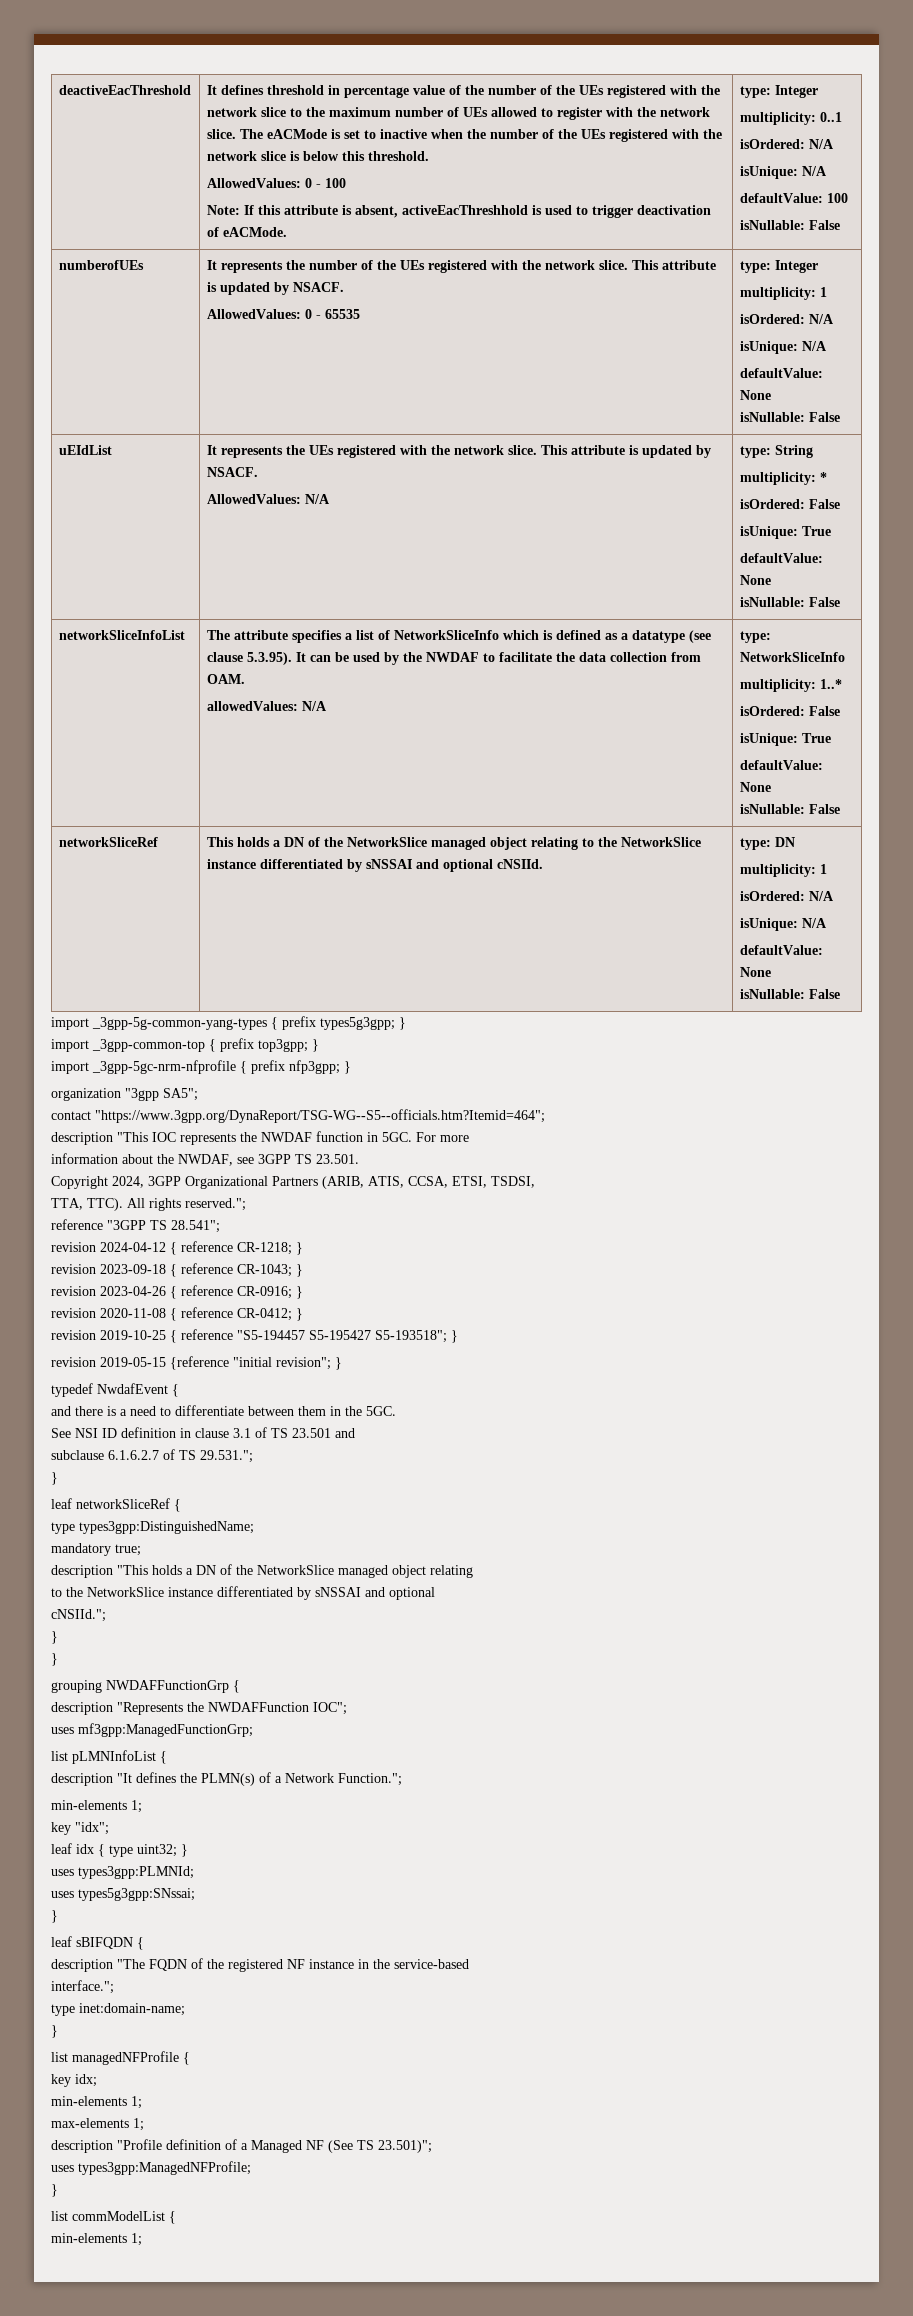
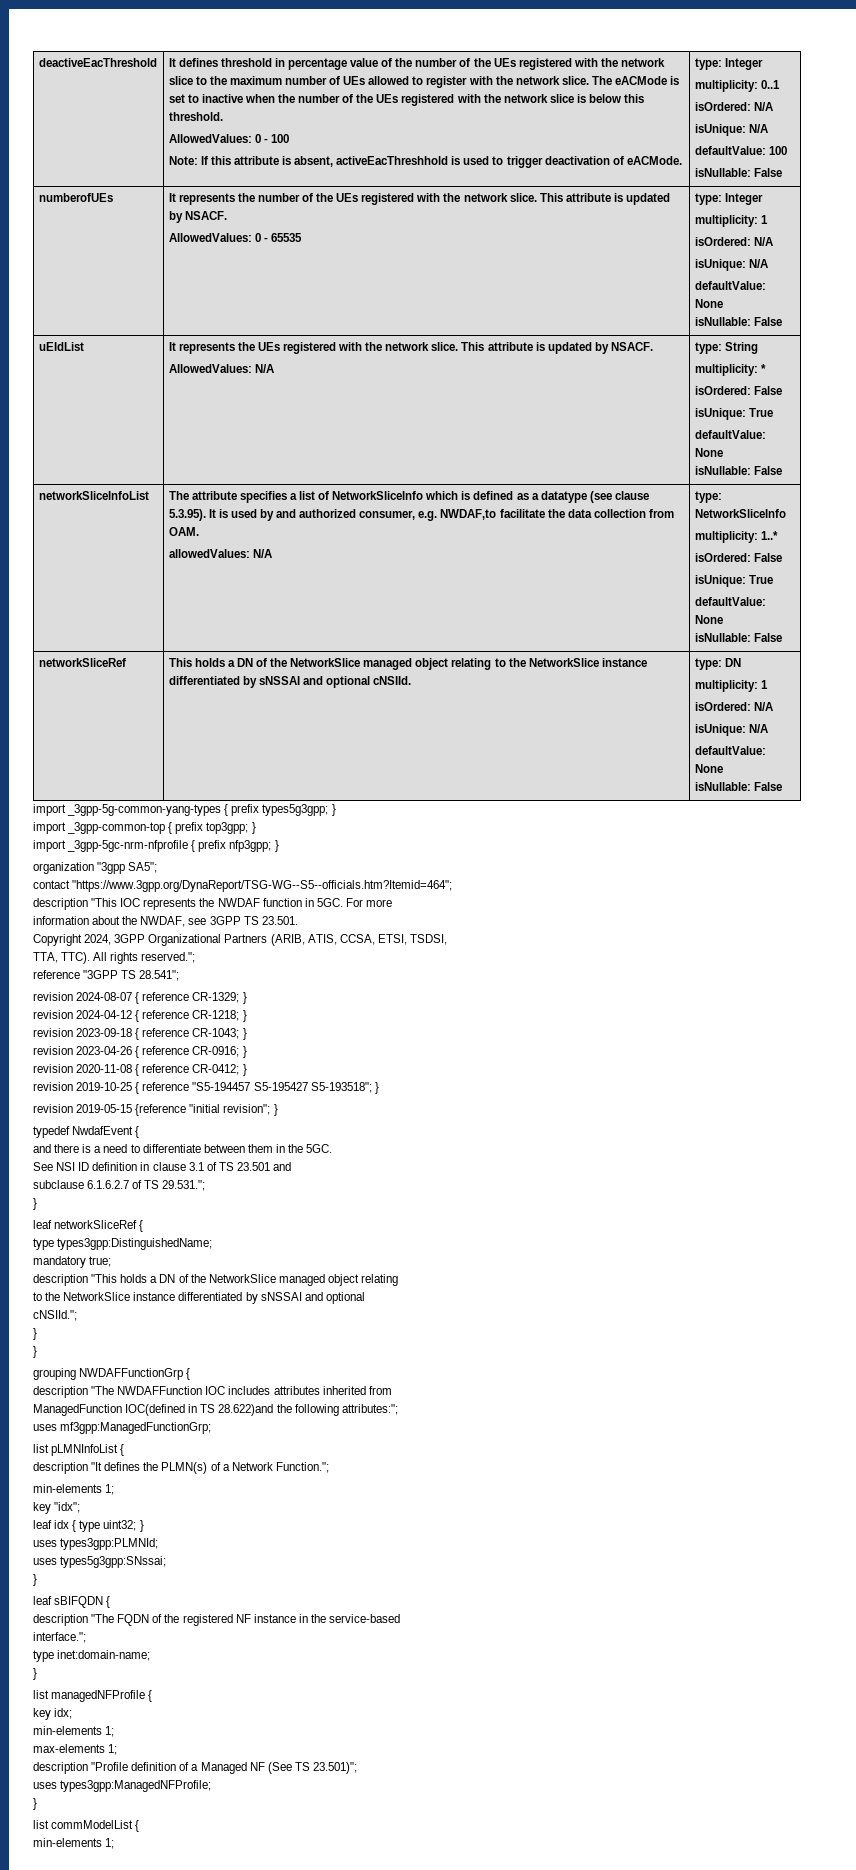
- The attribute specifies a list of NetworkSliceInfo which is defined as a datatype (see clause 5.3.95). It can be used by the NWDAF to facilitate the data collection from OAM.
+ The attribute specifies a list of NetworkSliceInfo which is defined as a datatype (see clause 5.3.95). It is used by and authorized consumer, e.g. NWDAF,to facilitate the data collection from OAM.
+ revision 2024-08-07 { reference CR-1329; }
- description "Represents the NWDAFFunction IOC";
+ description "The NWDAFFunction IOC includes attributes inherited from
+ ManagedFunction IOC(defined in TS 28.622)and the following attributes:";

